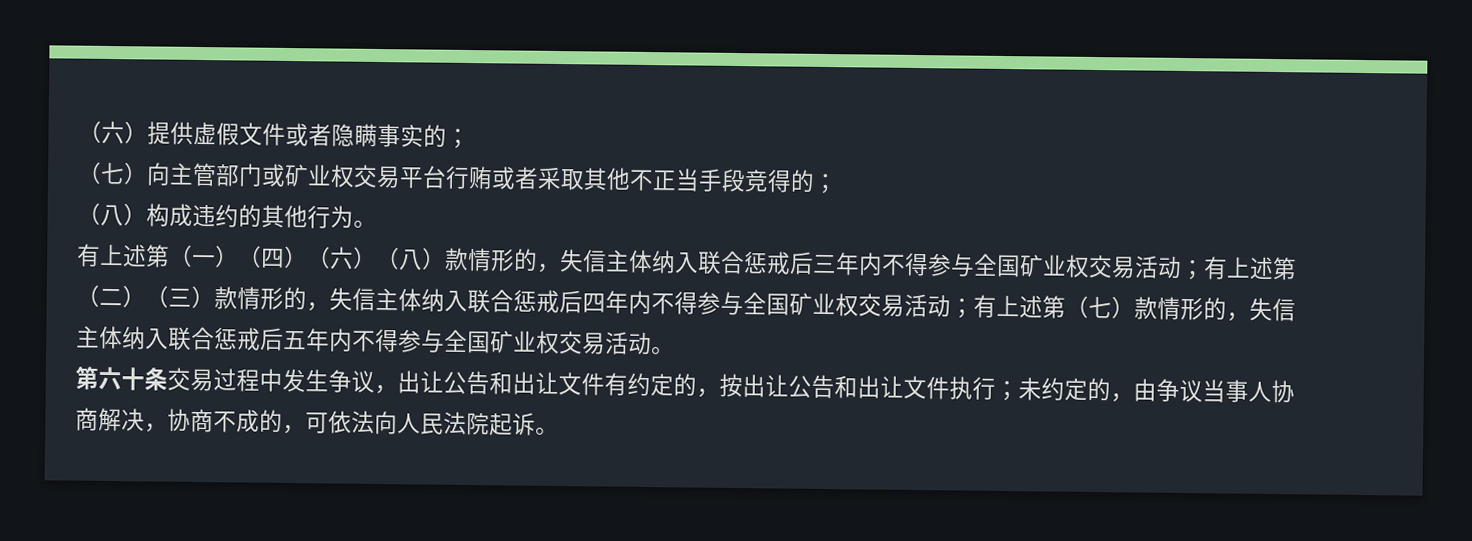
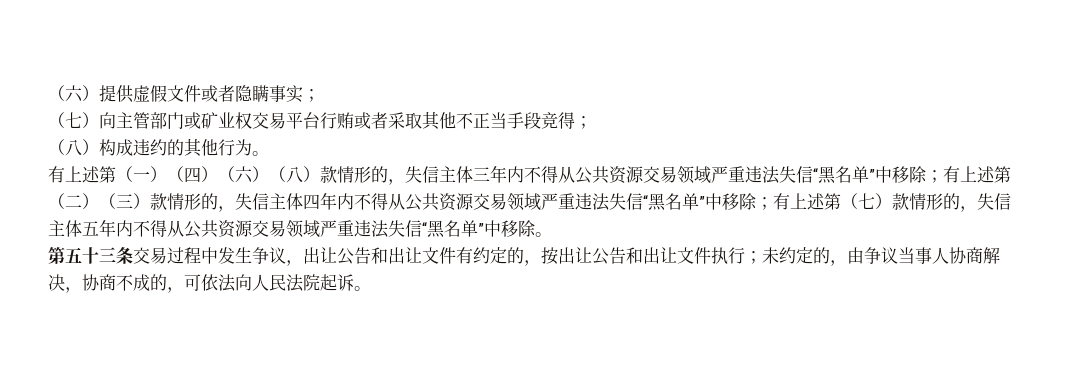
- （六）提供虚假文件或者隐瞒事实的；
+ （六）提供虚假文件或者隐瞒事实；
- （七）向主管部门或矿业权交易平台行贿或者采取其他不正当手段竞得的；
+ （七）向主管部门或矿业权交易平台行贿或者采取其他不正当手段竞得；
- 有上述第（一）（四）（六）（八）款情形的，失信主体纳入联合惩戒后三年内不得参与全国矿业权交易活动；有上述第（二）（三）款情形的，失信主体纳入联合惩戒后四年内不得参与全国矿业权交易活动；有上述第（七）款情形的，失信主体纳入联合惩戒后五年内不得参与全国矿业权交易活动。
+ 有上述第（一）（四）（六）（八）款情形的，失信主体三年内不得从公共资源交易领域严重违法失信“黑名单”中移除；有上述第（二）（三）款情形的，失信主体四年内不得从公共资源交易领域严重违法失信“黑名单”中移除；有上述第（七）款情形的，失信主体五年内不得从公共资源交易领域严重违法失信“黑名单”中移除。
- 第六十条交易过程中发生争议，出让公告和出让文件有约定的，按出让公告和出让文件执行；未约定的，由争议当事人协商解决，协商不成的，可依法向人民法院起诉。
+ 第五十三条交易过程中发生争议，出让公告和出让文件有约定的，按出让公告和出让文件执行；未约定的，由争议当事人协商解决，协商不成的，可依法向人民法院起诉。

